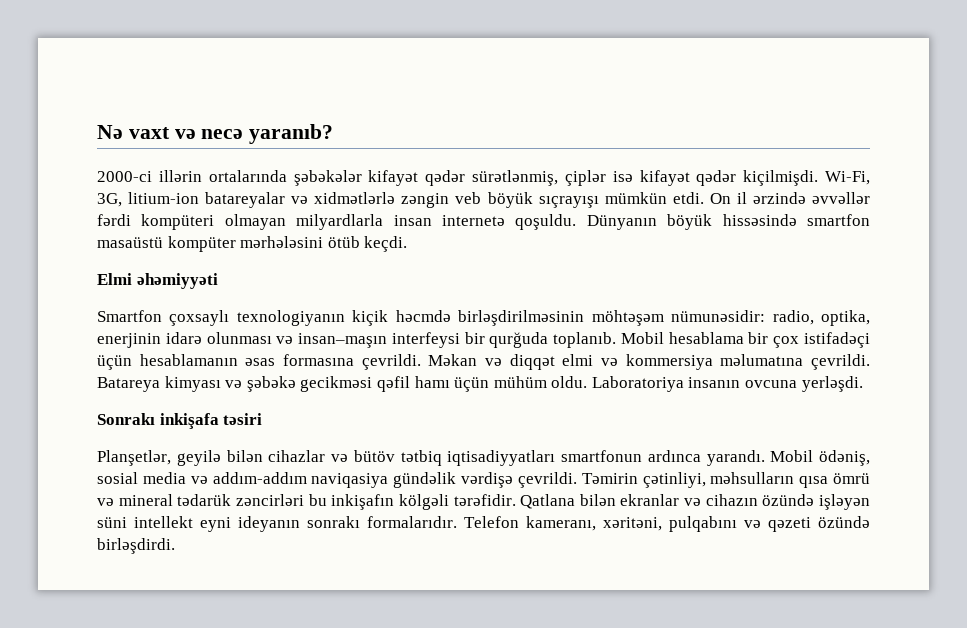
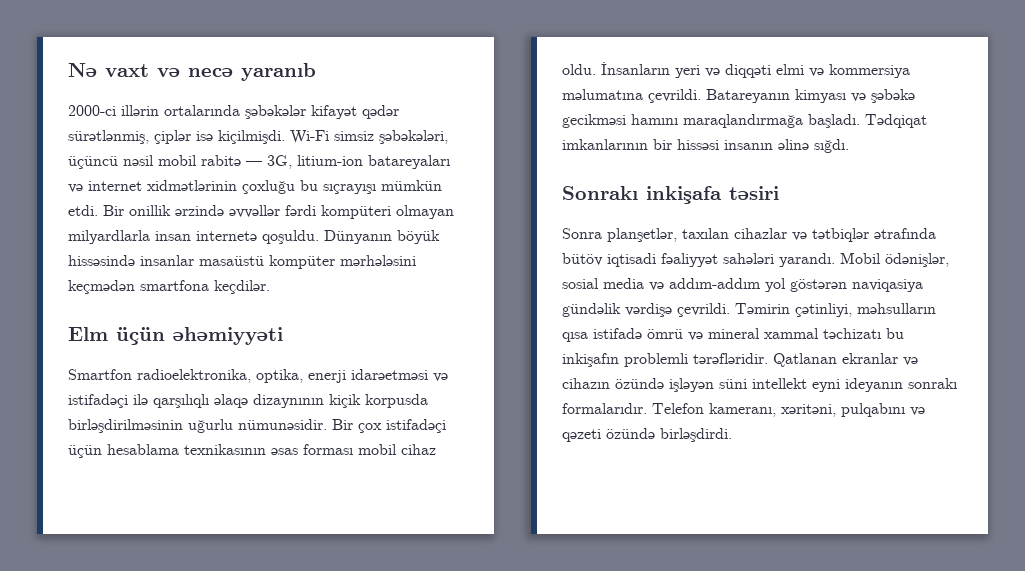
- Nə vaxt və necə yaranıb?
+ Nə vaxt və necə yaranıb
- 2000-ci illərin ortalarında şəbəkələr kifayət qədər sürətlənmiş, çiplər isə kifayət qədər kiçilmişdi. Wi-Fi, 3G, litium-ion batareyalar və xidmətlərlə zəngin veb böyük sıçrayışı mümkün etdi.
+ 2000-ci illərin ortalarında şəbəkələr kifayət qədər sürətlənmiş, çiplər isə kiçilmişdi. Wi-Fi simsiz şəbəkələri, üçüncü nəsil mobil rabitə — 3G, litium-ion batareyaları və internet xidmətlərinin çoxluğu bu sıçrayışı mümkün etdi.
- On il ərzində əvvəllər fərdi kompüteri olmayan milyardlarla insan internetə qoşuldu.
+ Bir onillik ərzində əvvəllər fərdi kompüteri olmayan milyardlarla insan internetə qoşuldu.
- Dünyanın böyük hissəsində smartfon masaüstü kompüter mərhələsini ötüb keçdi.
- Elmi əhəmiyyəti
- Smartfon çoxsaylı texnologiyanın kiçik həcmdə birləşdirilməsinin möhtəşəm nümunəsidir: radio, optika, enerjinin idarə olunması və insan–maşın interfeysi bir qurğuda toplanıb. Mobil hesablama bir çox istifadəçi üçün hesablamanın əsas formasına çevrildi. Məkan və diqqət elmi və kommersiya məlumatına çevrildi.
+ Dünyanın böyük hissəsində insanlar masaüstü kompüter mərhələsini keçmədən smartfona keçdilər.
+ Elm üçün əhəmiyyəti
+ Smartfon radioelektronika, optika, enerji idarəetməsi və istifadəçi ilə qarşılıqlı əlaqə dizaynının kiçik korpusda birləşdirilməsinin uğurlu nümunəsidir. Bir çox istifadəçi üçün hesablama texnikasının əsas forması mobil cihaz oldu. İnsanların yeri və diqqəti elmi və kommersiya məlumatına çevrildi.
- Batareya kimyası və şəbəkə gecikməsi qəfil hamı üçün mühüm oldu. Laboratoriya insanın ovcuna yerləşdi.
+ Batareyanın kimyası və şəbəkə gecikməsi hamını maraqlandırmağa başladı. Tədqiqat imkanlarının bir hissəsi insanın əlinə sığdı.
  Sonrakı inkişafa təsiri
- Planşetlər, geyilə bilən cihazlar və bütöv tətbiq iqtisadiyyatları smartfonun ardınca yarandı.
+ Sonra planşetlər, taxılan cihazlar və tətbiqlər ətrafında bütöv iqtisadi fəaliyyət sahələri yarandı.
- Mobil ödəniş, sosial media və addım-addım naviqasiya gündəlik vərdişə çevrildi.
+ Mobil ödənişlər, sosial media və addım-addım yol göstərən naviqasiya gündəlik vərdişə çevrildi.
- Təmirin çətinliyi, məhsulların qısa ömrü və mineral tədarük zəncirləri bu inkişafın kölgəli tərəfidir. Qatlana bilən ekranlar və cihazın özündə işləyən süni intellekt eyni ideyanın sonrakı formalarıdır.
+ Təmirin çətinliyi, məhsulların qısa istifadə ömrü və mineral xammal təchizatı bu inkişafın problemli tərəfləridir. Qatlanan ekranlar və cihazın özündə işləyən süni intellekt eyni ideyanın sonrakı formalarıdır.

